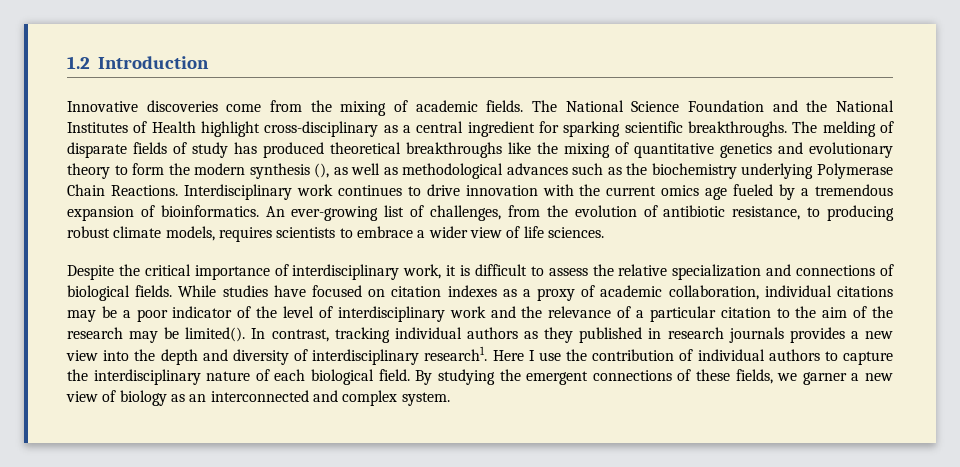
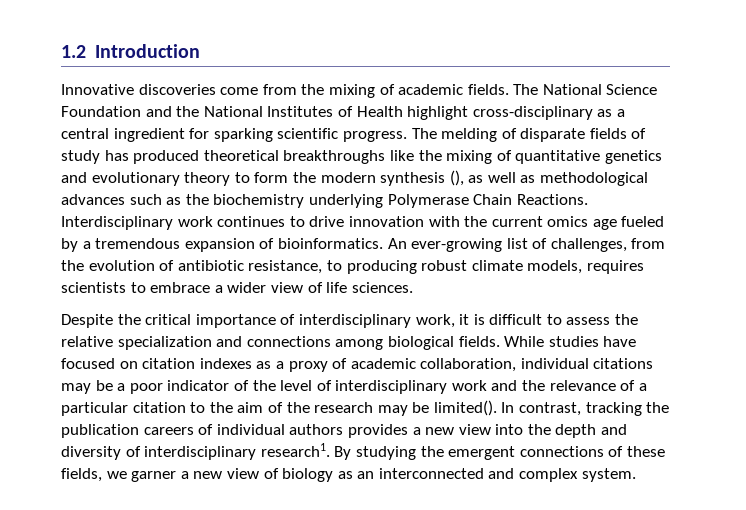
- The National Science Foundation and the National Institutes of Health highlight cross-disciplinary as a central ingredient for sparking scientific breakthroughs.
+ The National Science Foundation and the National Institutes of Health highlight cross-disciplinary as a central ingredient for sparking scientific progress.
- Despite the critical importance of interdisciplinary work, it is difficult to assess the relative specialization and connections of biological fields.
+ Despite the critical importance of interdisciplinary work, it is difficult to assess the relative specialization and connections among biological fields.
- In contrast, tracking individual authors as they published in research journals provides a new view into the depth and diversity of interdisciplinary research1.
+ In contrast, tracking the publication careers of individual authors provides a new view into the depth and diversity of interdisciplinary research1.
- Here I use the contribution of individual authors to capture the interdisciplinary nature of each biological field.

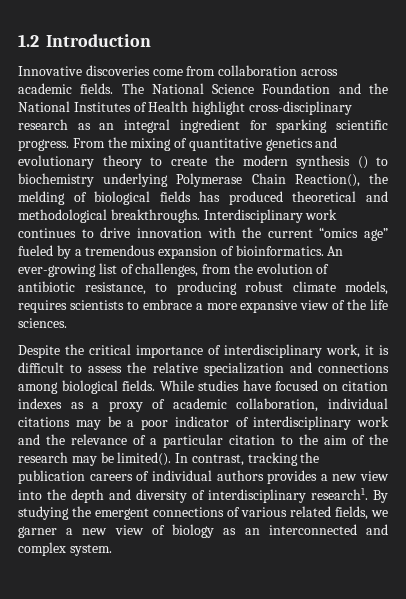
- Innovative discoveries come from the mixing of academic fields.
+ Innovative discoveries come from collaboration across academic fields.
- The National Science Foundation and the National Institutes of Health highlight cross-disciplinary as a central ingredient for sparking scientific progress.
+ The National Science Foundation and the National Institutes of Health highlight cross-disciplinary research as an integral ingredient for sparking scientific progress.
- The melding of disparate fields of study has produced theoretical breakthroughs like the mixing of quantitative genetics and evolutionary theory to form the modern synthesis (), as well as methodological advances such as the biochemistry underlying Polymerase Chain Reactions.
+ From the mixing of quantitative genetics and evolutionary theory to create the modern synthesis () to biochemistry underlying Polymerase Chain Reaction(), the melding of biological fields has produced theoretical and methodological breakthroughs.
- Interdisciplinary work continues to drive innovation with the current omics age fueled by a tremendous expansion of bioinformatics.
+ Interdisciplinary work continues to drive innovation with the current “omics age” fueled by a tremendous expansion of bioinformatics.
- An ever-growing list of challenges, from the evolution of antibiotic resistance, to producing robust climate models, requires scientists to embrace a wider view of life sciences.
+ An ever-growing list of challenges, from the evolution of antibiotic resistance, to producing robust climate models, requires scientists to embrace a more expansive view of the life sciences.
- While studies have focused on citation indexes as a proxy of academic collaboration, individual citations may be a poor indicator of the level of interdisciplinary work and the relevance of a particular citation to the aim of the research may be limited().
+ While studies have focused on citation indexes as a proxy of academic collaboration, individual citations may be a poor indicator of interdisciplinary work and the relevance of a particular citation to the aim of the research may be limited().
- By studying the emergent connections of these fields, we garner a new view of biology as an interconnected and complex system.
+ By studying the emergent connections of various related fields, we garner a new view of biology as an interconnected and complex system.

